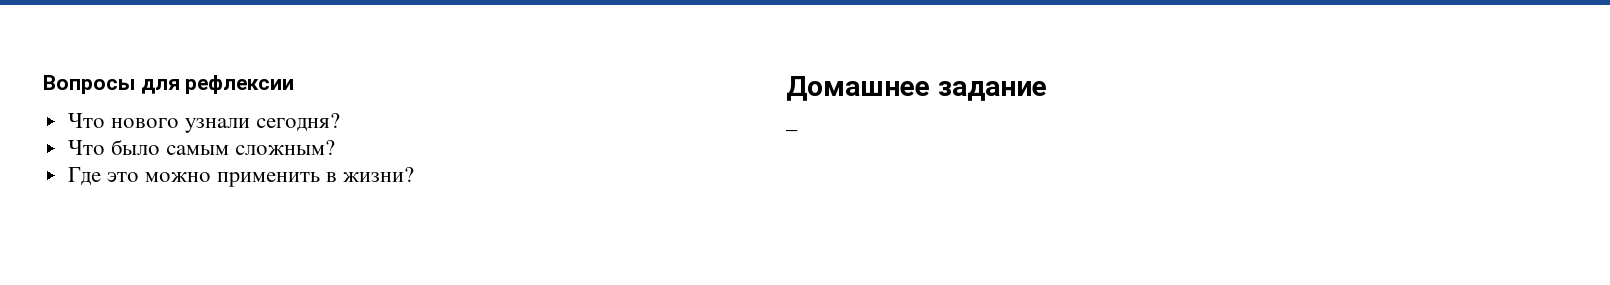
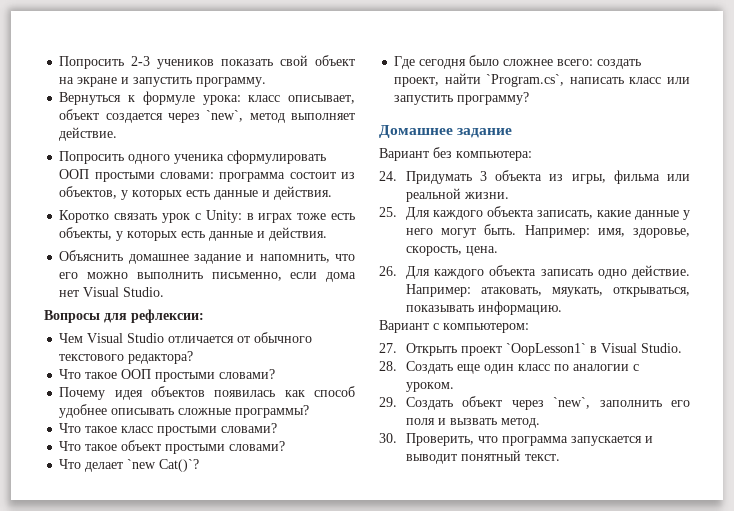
- Вопросы для рефлексии
- Что нового узнали сегодня?
- Что было самым сложным?
- Где это можно применить в жизни?
+ Попросить 2-3 учеников показать свой объект на экране и запустить программу.
+ Вернуться к формуле урока: класс описывает, объект создается через `new`, метод выполняет действие.
+ Попросить одного ученика сформулировать ООП простыми словами: программа состоит из объектов, у которых есть данные и действия.
+ Коротко связать урок с Unity: в играх тоже есть объекты, у которых есть данные и действия.
+ Объяснить домашнее задание и напомнить, что его можно выполнить письменно, если дома нет Visual Studio.
+ Вопросы для рефлексии:
+ Чем Visual Studio отличается от обычного текстового редактора?
+ Что такое ООП простыми словами?
+ Почему идея объектов появилась как способ удобнее описывать сложные программы?
+ Что такое класс простыми словами?
+ Что такое объект простыми словами?
+ Что делает `new Cat()`?
+ Где сегодня было сложнее всего: создать проект, найти `Program.cs`, написать класс или запустить программу?
  Домашнее задание
- –
+ Вариант без компьютера:
+ 24. Придумать 3 объекта из игры, фильма или реальной жизни.
+ 25. Для каждого объекта записать, какие данные у него могут быть. Например: имя, здоровье, скорость, цена.
+ 26. Для каждого объекта записать одно действие. Например: атаковать, мяукать, открываться, показывать информацию.
+ Вариант с компьютером:
+ 27. Открыть проект `OopLesson1` в Visual Studio.
+ 28. Создать еще один класс по аналогии с уроком.
+ 29. Создать объект через `new`, заполнить его поля и вызвать метод.
+ 30. Проверить, что программа запускается и выводит понятный текст.

